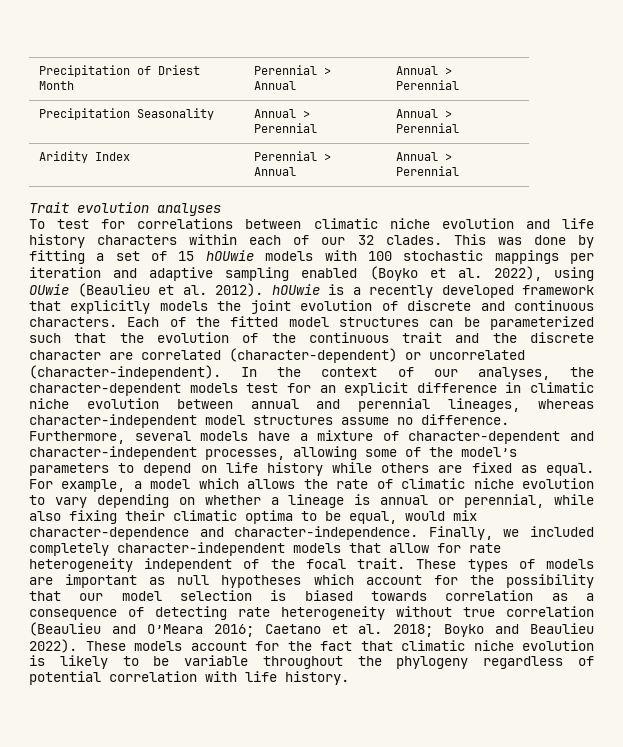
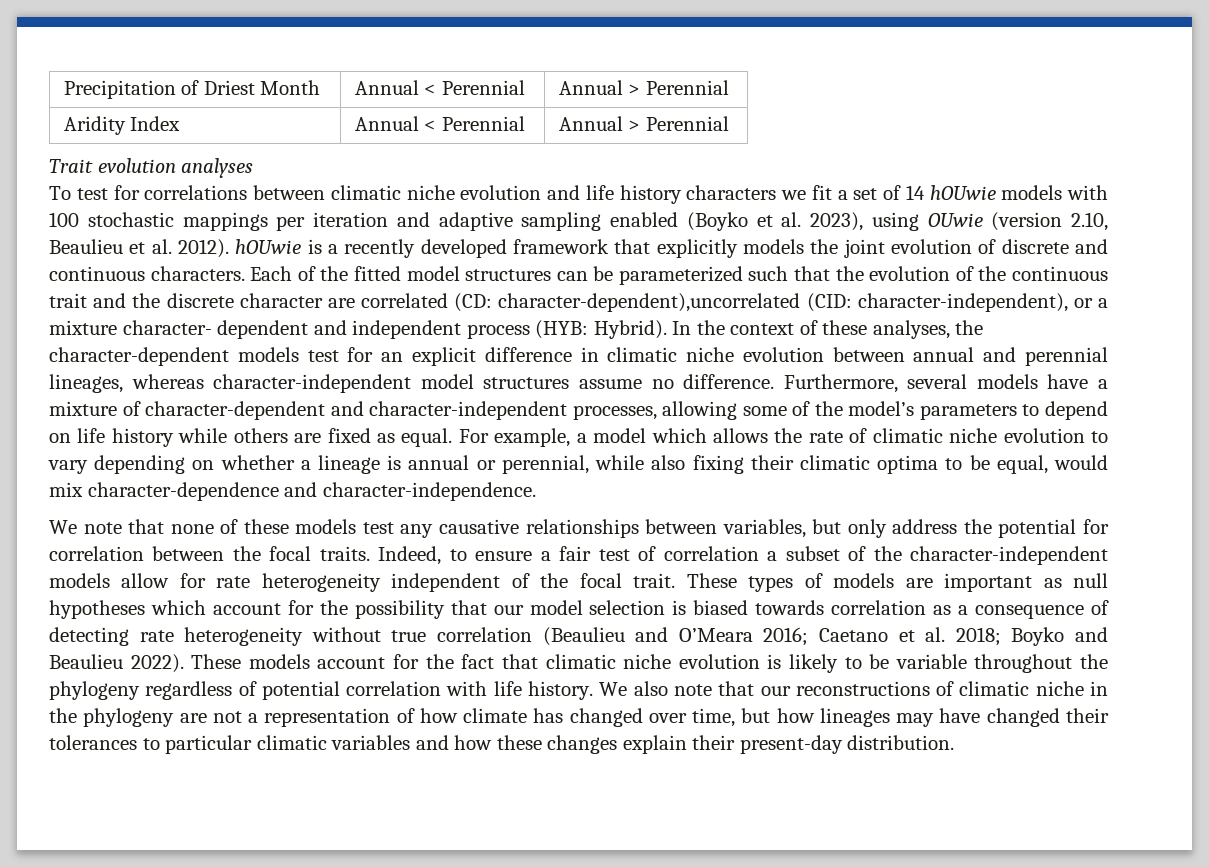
- Precipitation of Driest Month | Perennial > Annual | Annual > Perennial
- Precipitation Seasonality | Annual > Perennial | Annual > Perennial
+ Precipitation of Driest Month | Annual < Perennial | Annual > Perennial
- Aridity Index | Perennial > Annual | Annual > Perennial
+ Aridity Index | Annual < Perennial | Annual > Perennial
- To test for correlations between climatic niche evolution and life history characters within each of our 32 clades. This was done by fitting a set of 15 hOUwie models with 100 stochastic mappings per iteration and adaptive sampling enabled (Boyko et al. 2022), using OUwie (Beaulieu et al. 2012). hOUwie is a recently developed framework that explicitly models the joint evolution of discrete and continuous characters.
+ To test for correlations between climatic niche evolution and life history characters we fit a set of 14 hOUwie models with 100 stochastic mappings per iteration and adaptive sampling enabled (Boyko et al. 2023), using OUwie (version 2.10, Beaulieu et al. 2012). hOUwie is a recently developed framework that explicitly models the joint evolution of discrete and continuous characters.
- Each of the fitted model structures can be parameterized such that the evolution of the continuous trait and the discrete character are correlated (character-dependent) or uncorrelated (character-independent).
+ Each of the fitted model structures can be parameterized such that the evolution of the continuous trait and the discrete character are correlated (CD: character-dependent),uncorrelated (CID: character-independent), or a mixture character- dependent and independent process (HYB: Hybrid).
- In the context of our analyses, the character-dependent models test for an explicit difference in climatic niche evolution between annual and perennial lineages, whereas character-independent model structures assume no difference.
+ In the context of these analyses, the character-dependent models test for an explicit difference in climatic niche evolution between annual and perennial lineages, whereas character-independent model structures assume no difference.
- For example, a model which allows the rate of climatic niche evolution to vary depending on whether a lineage is annual or perennial, while also fixing their climatic optima to be equal, would mix character-dependence and character-independence. Finally, we included completely character-independent models that allow for rate heterogeneity independent of the focal trait.
+ For example, a model which allows the rate of climatic niche evolution to vary depending on whether a lineage is annual or perennial, while also fixing their climatic optima to be equal, would mix character-dependence and character-independence.
+ We note that none of these models test any causative relationships between variables, but only address the potential for correlation between the focal traits. Indeed, to ensure a fair test of correlation a subset of the character-independent models allow for rate heterogeneity independent of the focal trait.
+ We also note that our reconstructions of climatic niche in the phylogeny are not a representation of how climate has changed over time, but how lineages may have changed their tolerances to particular climatic variables and how these changes explain their present-day distribution.

